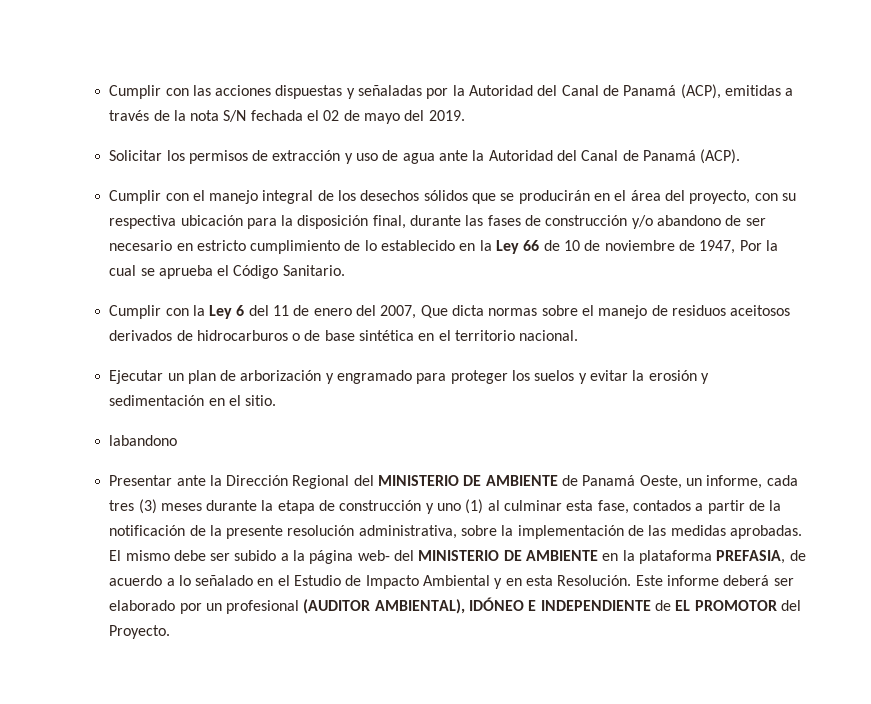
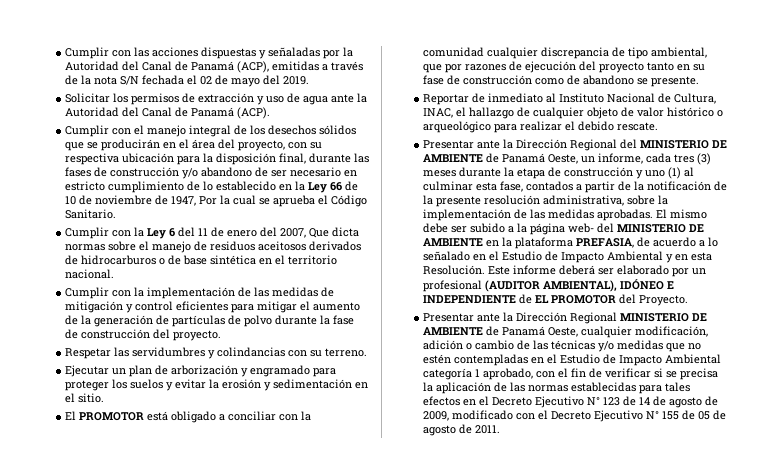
+ Cumplir con la implementación de las medidas de mitigación y control eficientes para mitigar el aumento de la generación de partículas de polvo durante la fase de construcción del proyecto.
+ Respetar las servidumbres y colindancias con su terreno.
- labandono
+ El PROMOTOR está obligado a conciliar con la comunidad cualquier discrepancia de tipo ambiental, que por razones de ejecución del proyecto tanto en su fase de construcción como de abandono se presente.
+ Reportar de inmediato al Instituto Nacional de Cultura, INAC, el hallazgo de cualquier objeto de valor histórico o arqueológico para realizar el debido rescate.
+ Presentar ante la Dirección Regional MINISTERIO DE AMBIENTE de Panamá Oeste, cualquier modificación, adición o cambio de las técnicas y/o medidas que no estén contempladas en el Estudio de Impacto Ambiental categoría 1 aprobado, con el fin de verificar si se precisa la aplicación de las normas establecidas para tales efectos en el Decreto Ejecutivo N° 123 de 14 de agosto de 2009, modificado con el Decreto Ejecutivo N° 155 de 05 de agosto de 2011.

